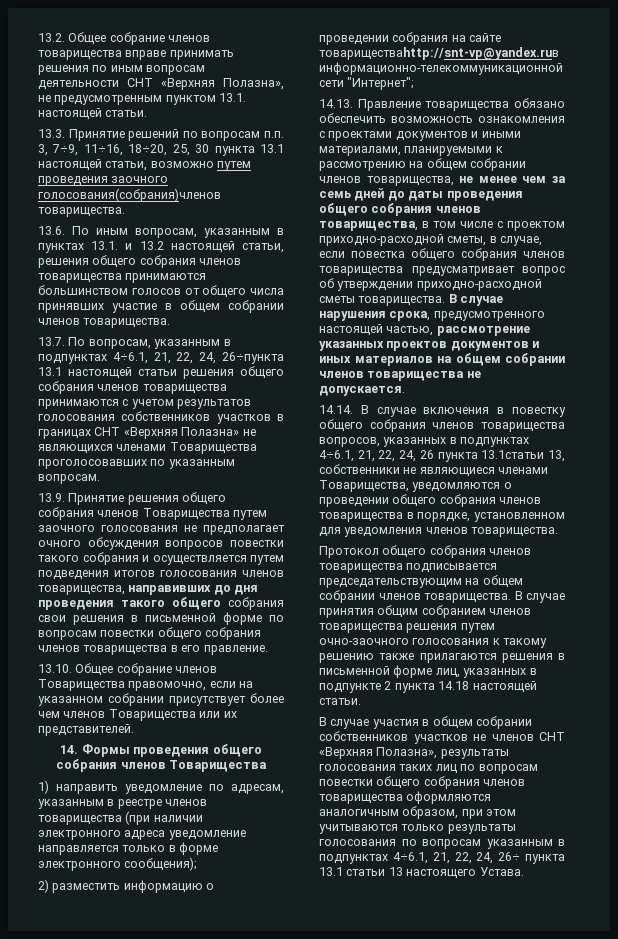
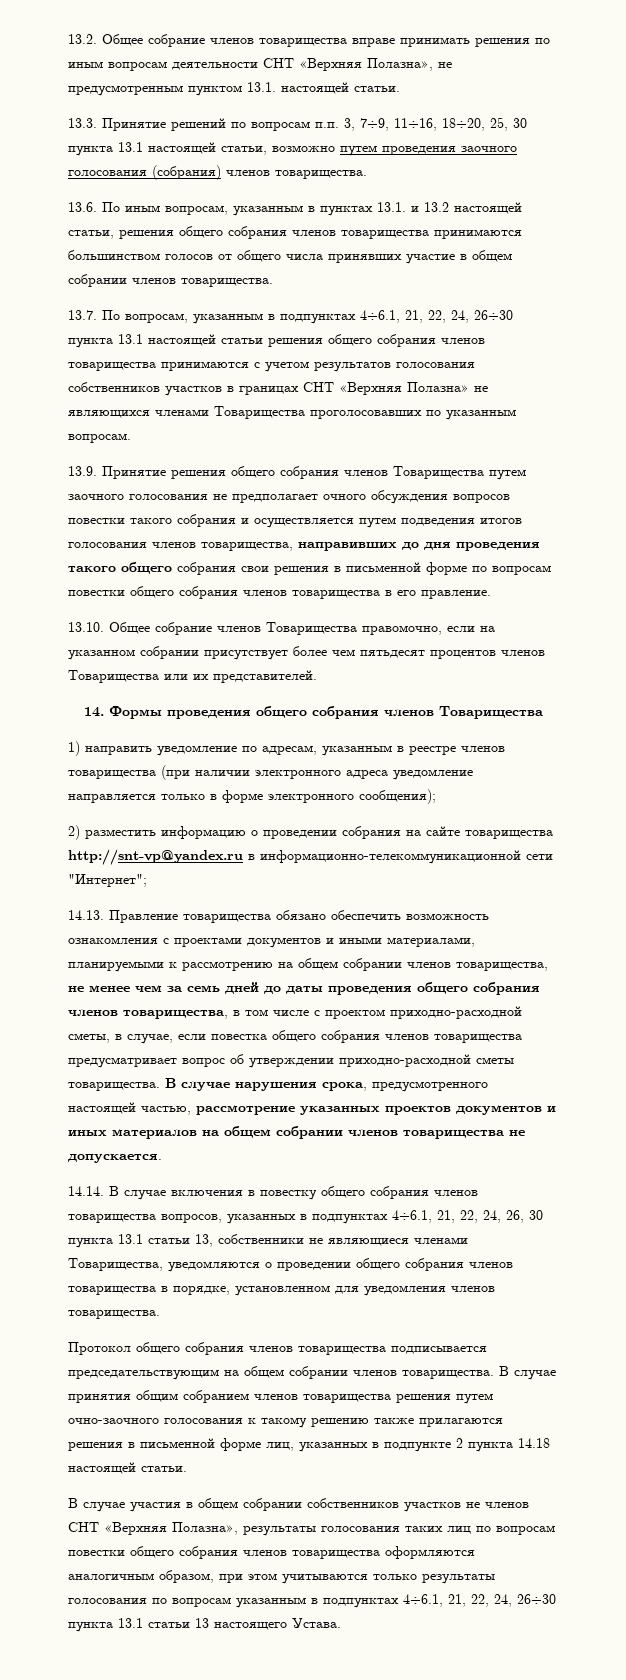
- 13.3. Принятие решений по вопросам п.п. 3, 7÷9, 11÷16, 18÷20, 25, 30 пункта 13.1 настоящей статьи, возможно путем проведения заочного голосования(собрания)членов товарищества.
+ 13.3. Принятие решений по вопросам п.п. 3, 7÷9, 11÷16, 18÷20, 25, 30 пункта 13.1 настоящей статьи, возможно путем проведения заочного голосования (собрания) членов товарищества.
- 13.7. По вопросам, указанным в подпунктах 4÷6.1, 21, 22, 24, 26÷пункта 13.1 настоящей статьи решения общего собрания членов товарищества принимаются с учетом результатов голосования собственников участков в границах СНТ «Верхняя Полазна» не являющихся членами Товарищества проголосовавших по указанным вопросам.
+ 13.7. По вопросам, указанным в подпунктах 4÷6.1, 21, 22, 24, 26÷30 пункта 13.1 настоящей статьи решения общего собрания членов товарищества принимаются с учетом результатов голосования собственников участков в границах СНТ «Верхняя Полазна» не являющихся членами Товарищества проголосовавших по указанным вопросам.
- 13.10. Общее собрание членов Товарищества правомочно, если на указанном собрании присутствует более чем членов Товарищества или их представителей.
+ 13.10. Общее собрание членов Товарищества правомочно, если на указанном собрании присутствует более чем пятьдесят процентов членов Товарищества или их представителей.
- 2) разместить информацию о проведении собрания на сайте товариществаhttp://snt-vp@yandex.ruв информационно-телекоммуникационной сети "Интернет";
+ 2) разместить информацию о проведении собрания на сайте товарищества http://snt-vp@yandex.ru в информационно-телекоммуникационной сети "Интернет";
- 14.14. В случае включения в повестку общего собрания членов товарищества вопросов, указанных в подпунктах 4÷6.1, 21, 22, 24, 26 пункта 13.1статьи 13, собственники не являющиеся членами Товарищества, уведомляются о проведении общего собрания членов товарищества в порядке, установленном для уведомления членов товарищества.
+ 14.14. В случае включения в повестку общего собрания членов товарищества вопросов, указанных в подпунктах 4÷6.1, 21, 22, 24, 26, 30 пункта 13.1 статьи 13, собственники не являющиеся членами Товарищества, уведомляются о проведении общего собрания членов товарищества в порядке, установленном для уведомления членов товарищества.
- В случае участия в общем собрании собственников участков не членов СНТ «Верхняя Полазна», результаты голосования таких лиц по вопросам повестки общего собрания членов товарищества оформляются аналогичным образом, при этом учитываются только результаты голосования по вопросам указанным в подпунктах 4÷6.1, 21, 22, 24, 26÷ пункта 13.1 статьи 13 настоящего Устава.
+ В случае участия в общем собрании собственников участков не членов СНТ «Верхняя Полазна», результаты голосования таких лиц по вопросам повестки общего собрания членов товарищества оформляются аналогичным образом, при этом учитываются только результаты голосования по вопросам указанным в подпунктах 4÷6.1, 21, 22, 24, 26÷30 пункта 13.1 статьи 13 настоящего Устава.

